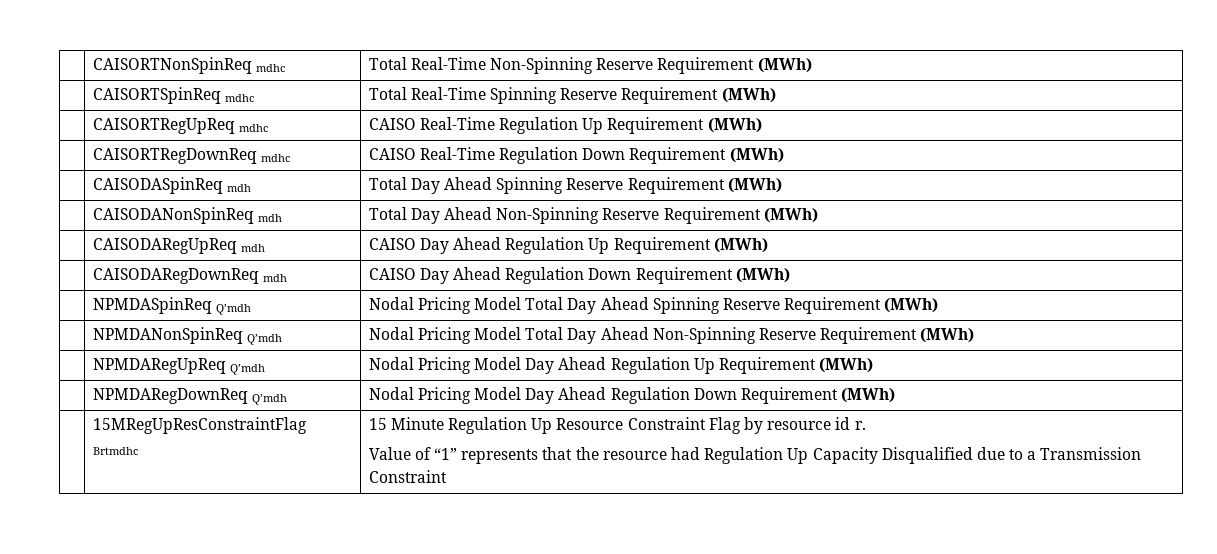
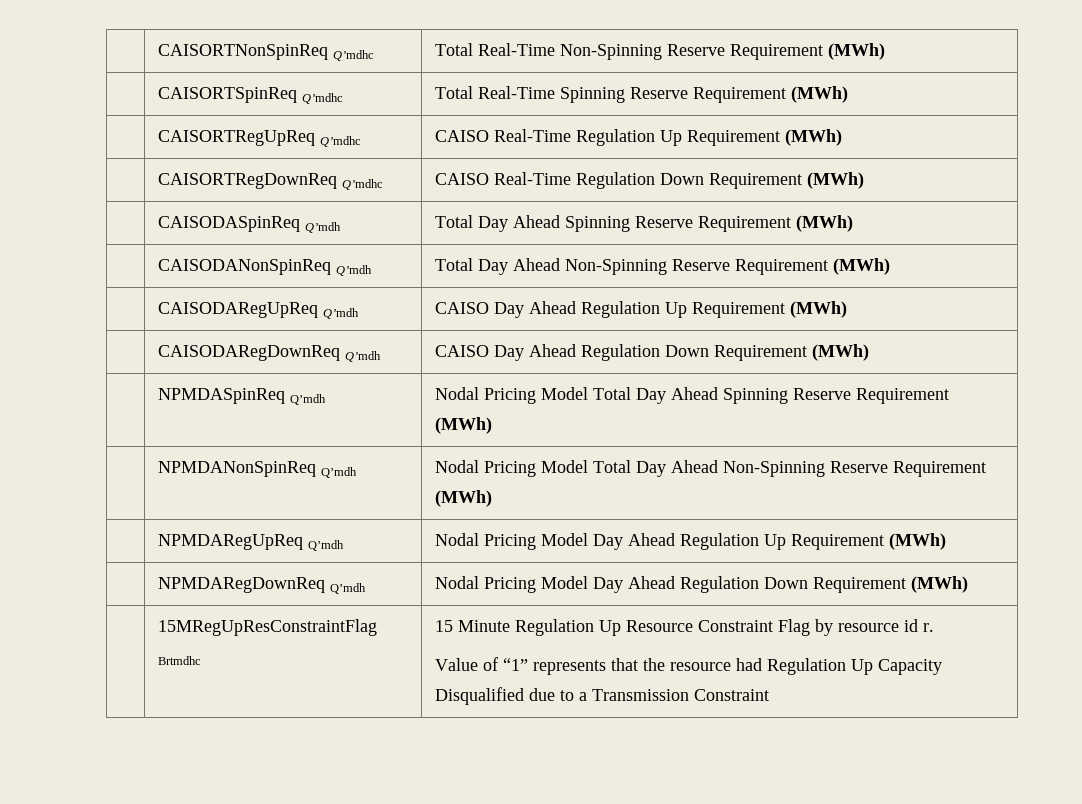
- | CAISORTNonSpinReq mdhc | Total Real-Time Non-Spinning Reserve Requirement (MWh)
+ | CAISORTNonSpinReq Q’mdhc | Total Real-Time Non-Spinning Reserve Requirement (MWh)
- | CAISORTSpinReq mdhc | Total Real-Time Spinning Reserve Requirement (MWh)
+ | CAISORTSpinReq Q’mdhc | Total Real-Time Spinning Reserve Requirement (MWh)
- | CAISORTRegUpReq mdhc | CAISO Real-Time Regulation Up Requirement (MWh)
+ | CAISORTRegUpReq Q’mdhc | CAISO Real-Time Regulation Up Requirement (MWh)
- | CAISORTRegDownReq mdhc | CAISO Real-Time Regulation Down Requirement (MWh)
+ | CAISORTRegDownReq Q’mdhc | CAISO Real-Time Regulation Down Requirement (MWh)
- | CAISODASpinReq mdh | Total Day Ahead Spinning Reserve Requirement (MWh)
+ | CAISODASpinReq Q’mdh | Total Day Ahead Spinning Reserve Requirement (MWh)
- | CAISODANonSpinReq mdh | Total Day Ahead Non-Spinning Reserve Requirement (MWh)
+ | CAISODANonSpinReq Q’mdh | Total Day Ahead Non-Spinning Reserve Requirement (MWh)
- | CAISODARegUpReq mdh | CAISO Day Ahead Regulation Up Requirement (MWh)
+ | CAISODARegUpReq Q’mdh | CAISO Day Ahead Regulation Up Requirement (MWh)
- | CAISODARegDownReq mdh | CAISO Day Ahead Regulation Down Requirement (MWh)
+ | CAISODARegDownReq Q’mdh | CAISO Day Ahead Regulation Down Requirement (MWh)

